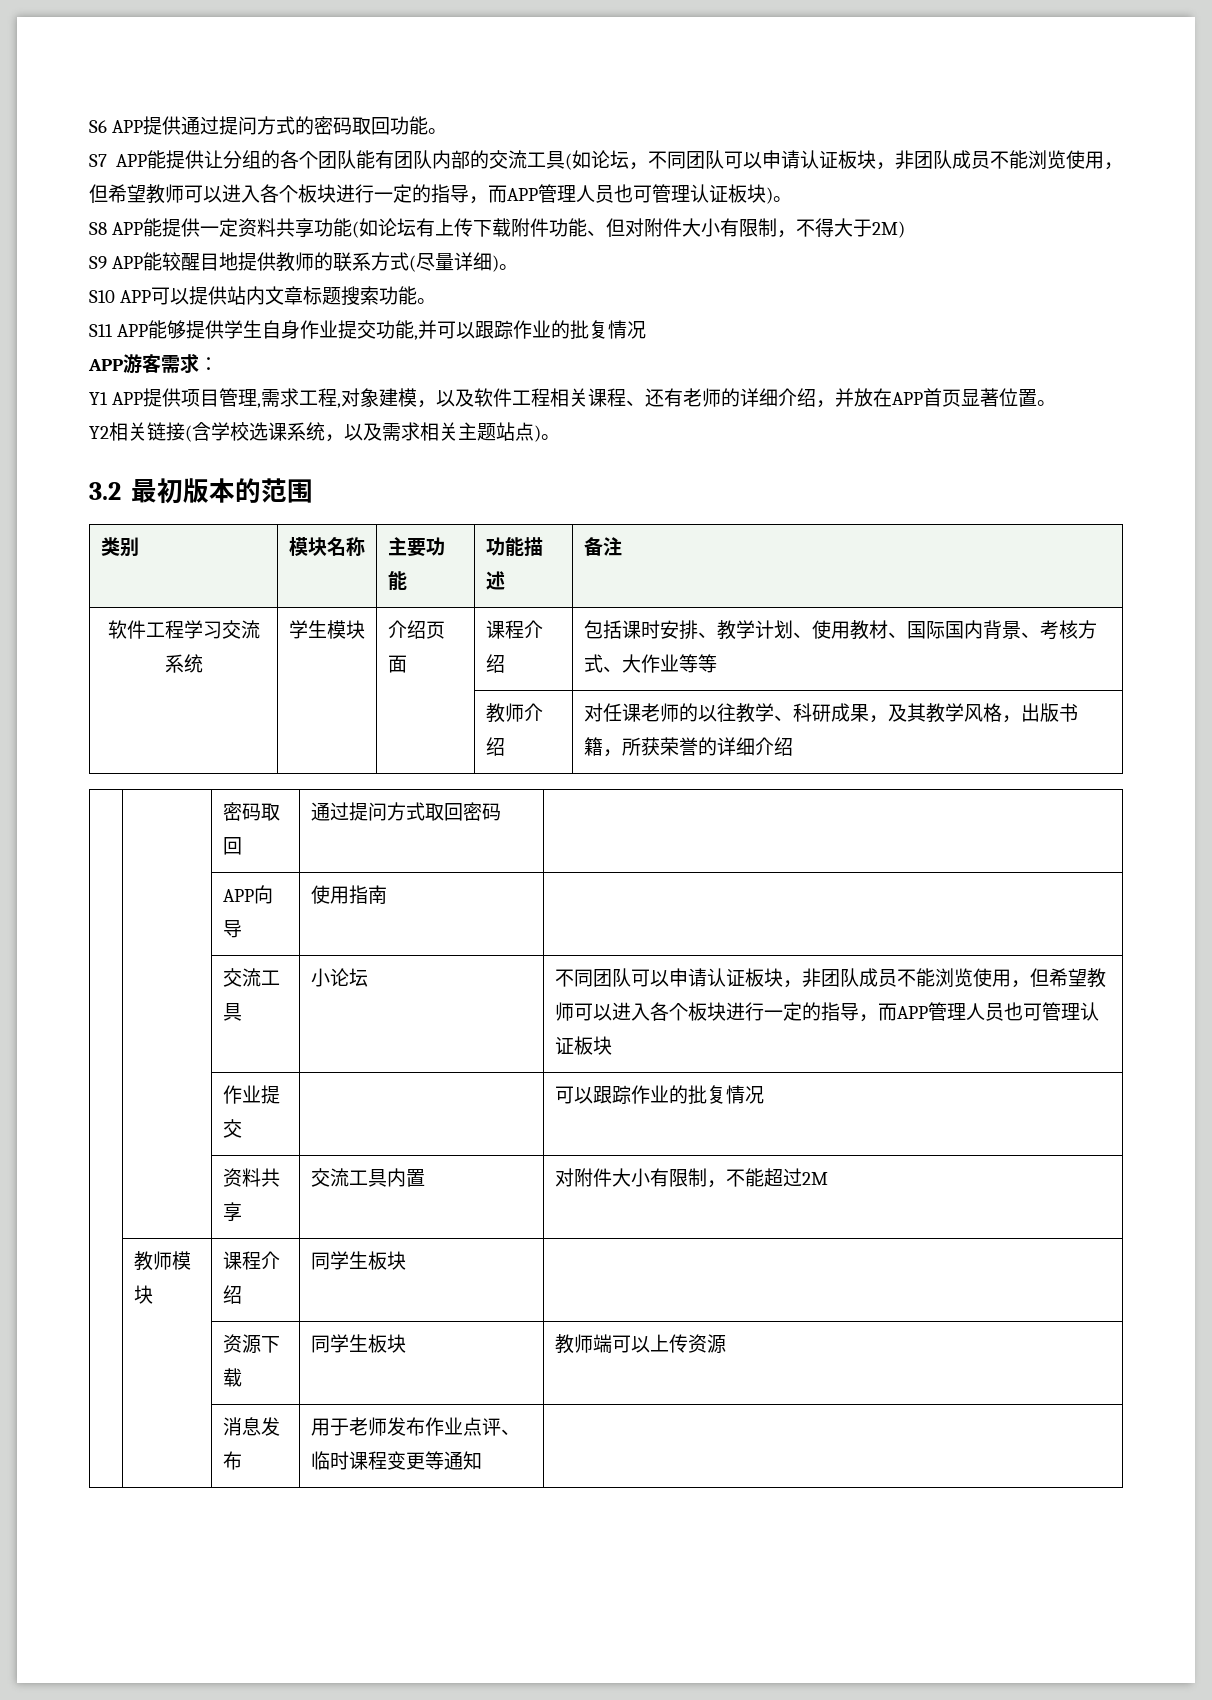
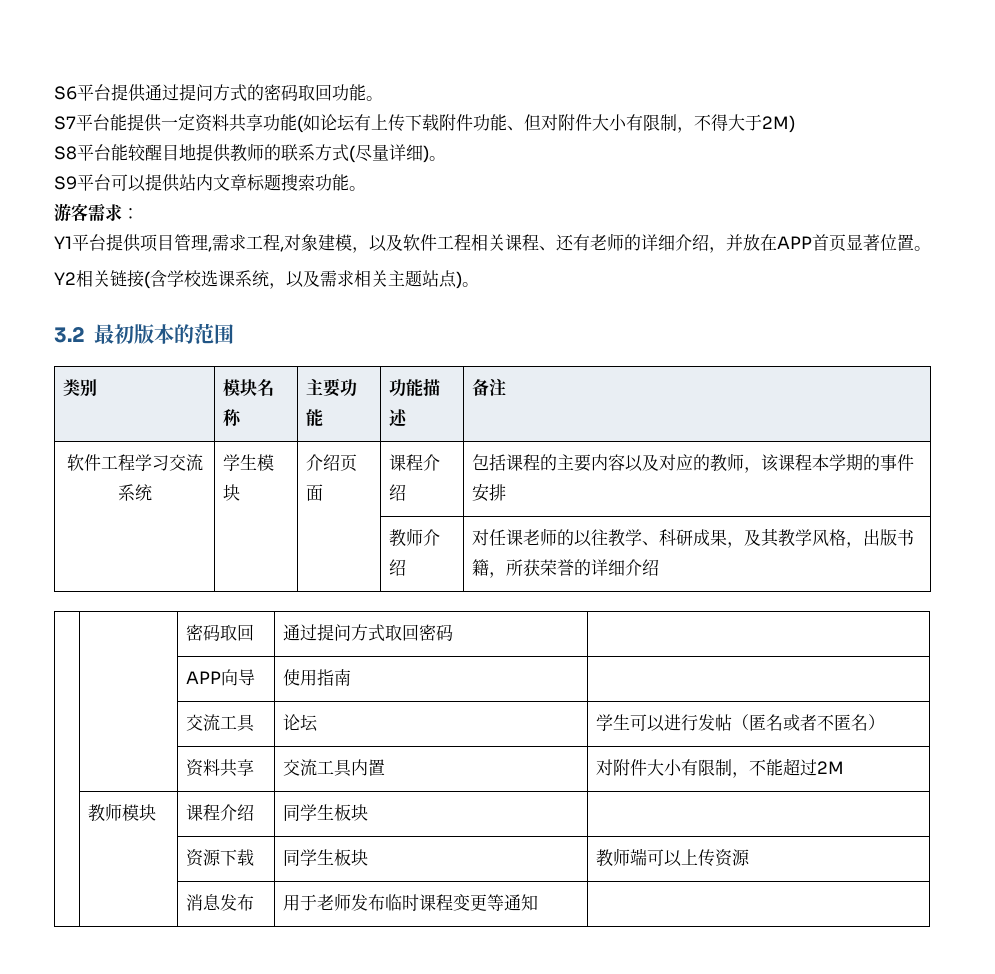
- S6 APP提供通过提问方式的密码取回功能。
+ S6平台提供通过提问方式的密码取回功能。
- S7 APP能提供让分组的各个团队能有团队内部的交流工具(如论坛，不同团队可以申请认证板块，非团队成员不能浏览使用，但希望教师可以进入各个板块进行一定的指导，而APP管理人员也可管理认证板块)。
- S8 APP能提供一定资料共享功能(如论坛有上传下载附件功能、但对附件大小有限制，不得大于2M)
+ S7平台能提供一定资料共享功能(如论坛有上传下载附件功能、但对附件大小有限制，不得大于2M)
- S9 APP能较醒目地提供教师的联系方式(尽量详细)。
+ S8平台能较醒目地提供教师的联系方式(尽量详细)。
- S10 APP可以提供站内文章标题搜索功能。
+ S9平台可以提供站内文章标题搜索功能。
- S11 APP能够提供学生自身作业提交功能,并可以跟踪作业的批复情况
- APP游客需求：
+ 游客需求：
- Y1 APP提供项目管理,需求工程,对象建模，以及软件工程相关课程、还有老师的详细介绍，并放在APP首页显著位置。
+ Y1平台提供项目管理,需求工程,对象建模，以及软件工程相关课程、还有老师的详细介绍，并放在APP首页显著位置。
- 软件工程学习交流系统 | 学生模块 | 介绍页面 | 课程介绍 | 包括课时安排、教学计划、使用教材、国际国内背景、考核方式、大作业等等
+ 软件工程学习交流系统 | 学生模块 | 介绍页面 | 课程介绍 | 包括课程的主要内容以及对应的教师，该课程本学期的事件安排
- | | 交流工具 | 小论坛 | 不同团队可以申请认证板块，非团队成员不能浏览使用，但希望教师可以进入各个板块进行一定的指导，而APP管理人员也可管理认证板块
- | | 作业提交 | | 可以跟踪作业的批复情况
+ | | 交流工具 | 论坛 | 学生可以进行发帖（匿名或者不匿名）
- | | 消息发布 | 用于老师发布作业点评、临时课程变更等通知 |
+ | | 消息发布 | 用于老师发布临时课程变更等通知 |

